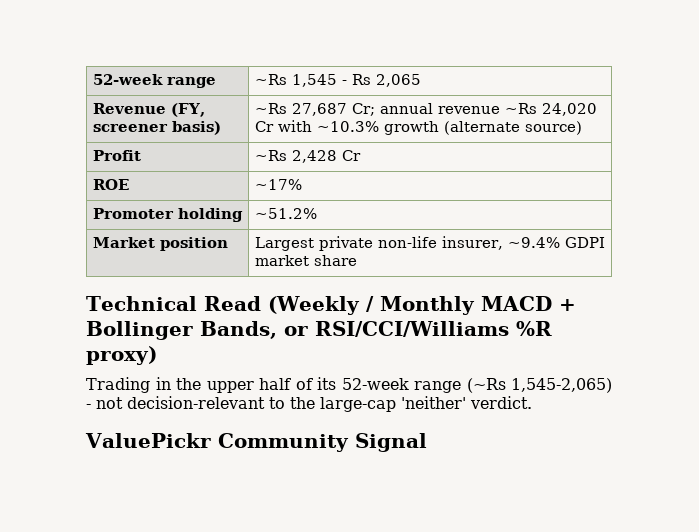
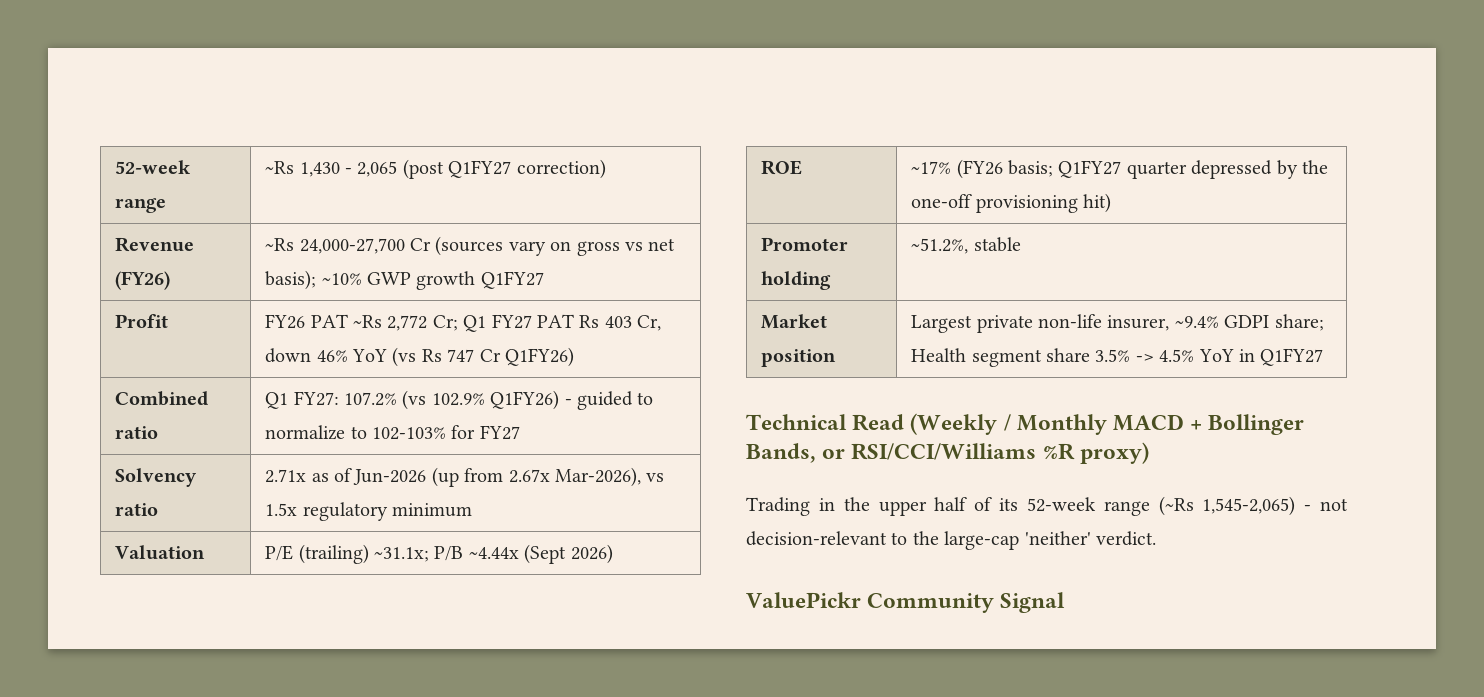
- 52-week range | ~Rs 1,545 - Rs 2,065
- Revenue (FY, screener basis) | ~Rs 27,687 Cr; annual revenue ~Rs 24,020 Cr with ~10.3% growth (alternate source)
- Profit | ~Rs 2,428 Cr
- ROE | ~17%
+ 52-week range | ~Rs 1,430 - 2,065 (post Q1FY27 correction)
+ Revenue (FY26) | ~Rs 24,000-27,700 Cr (sources vary on gross vs net basis); ~10% GWP growth Q1FY27
+ Profit | FY26 PAT ~Rs 2,772 Cr; Q1 FY27 PAT Rs 403 Cr, down 46% YoY (vs Rs 747 Cr Q1FY26)
+ Combined ratio | Q1 FY27: 107.2% (vs 102.9% Q1FY26) - guided to normalize to 102-103% for FY27
+ Solvency ratio | 2.71x as of Jun-2026 (up from 2.67x Mar-2026), vs 1.5x regulatory minimum
+ Valuation | P/E (trailing) ~31.1x; P/B ~4.44x (Sept 2026)
+ ROE | ~17% (FY26 basis; Q1FY27 quarter depressed by the one-off provisioning hit)
- Promoter holding | ~51.2%
+ Promoter holding | ~51.2%, stable
- Market position | Largest private non-life insurer, ~9.4% GDPI market share
+ Market position | Largest private non-life insurer, ~9.4% GDPI share; Health segment share 3.5% -> 4.5% YoY in Q1FY27

